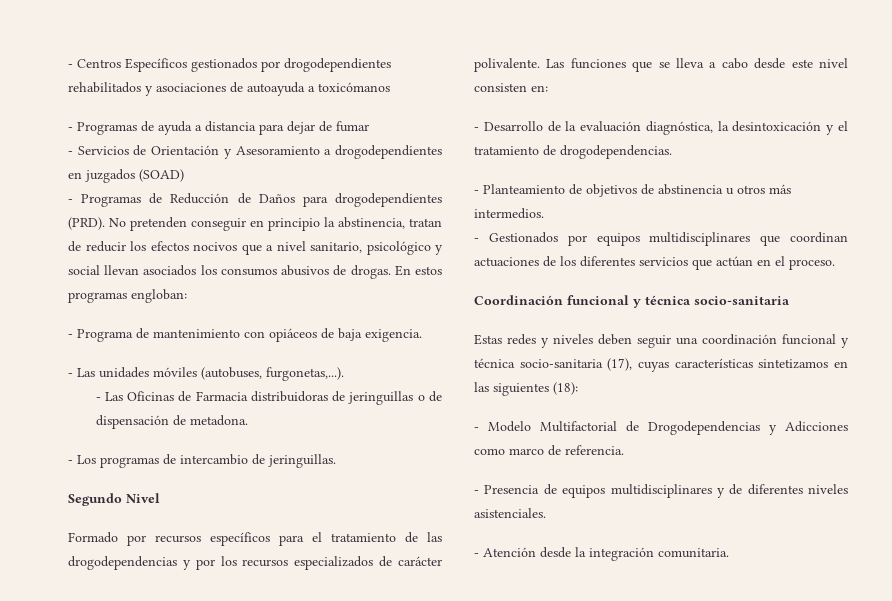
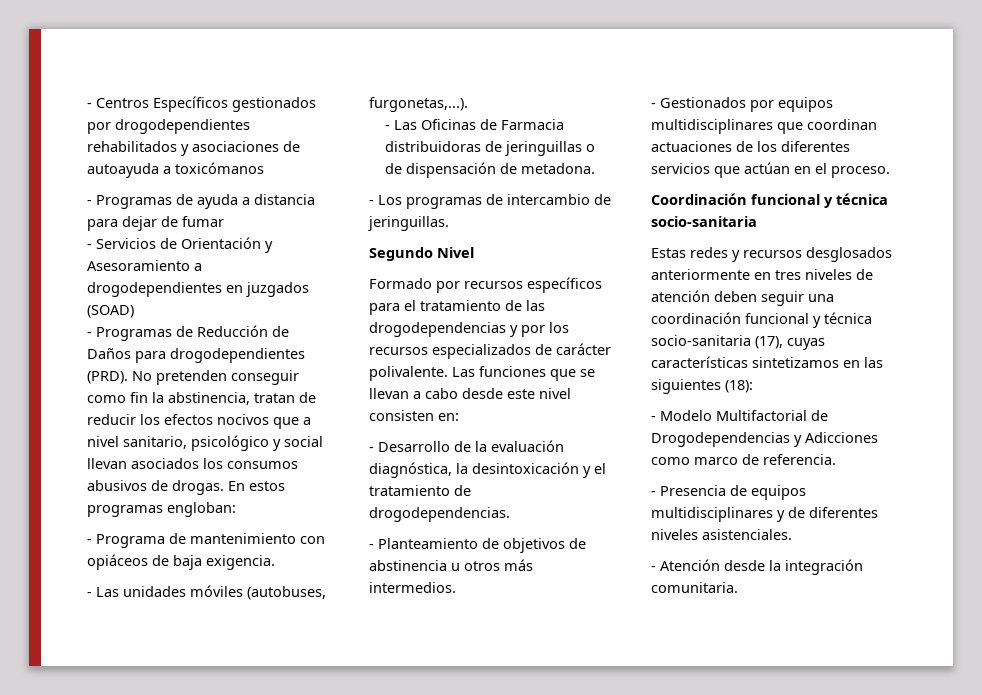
- No pretenden conseguir en principio la abstinencia, tratan de reducir los efectos nocivos que a nivel sanitario, psicológico y social llevan asociados los consumos abusivos de drogas.
+ No pretenden conseguir como fin la abstinencia, tratan de reducir los efectos nocivos que a nivel sanitario, psicológico y social llevan asociados los consumos abusivos de drogas.
- Las funciones que se lleva a cabo desde este nivel consisten en:
+ Las funciones que se llevan a cabo desde este nivel consisten en:
- Estas redes y niveles deben seguir una coordinación funcional y técnica socio-sanitaria (17), cuyas características sintetizamos en las siguientes (18):
+ Estas redes y recursos desglosados anteriormente en tres niveles de atención deben seguir una coordinación funcional y técnica socio-sanitaria (17), cuyas características sintetizamos en las siguientes (18):

